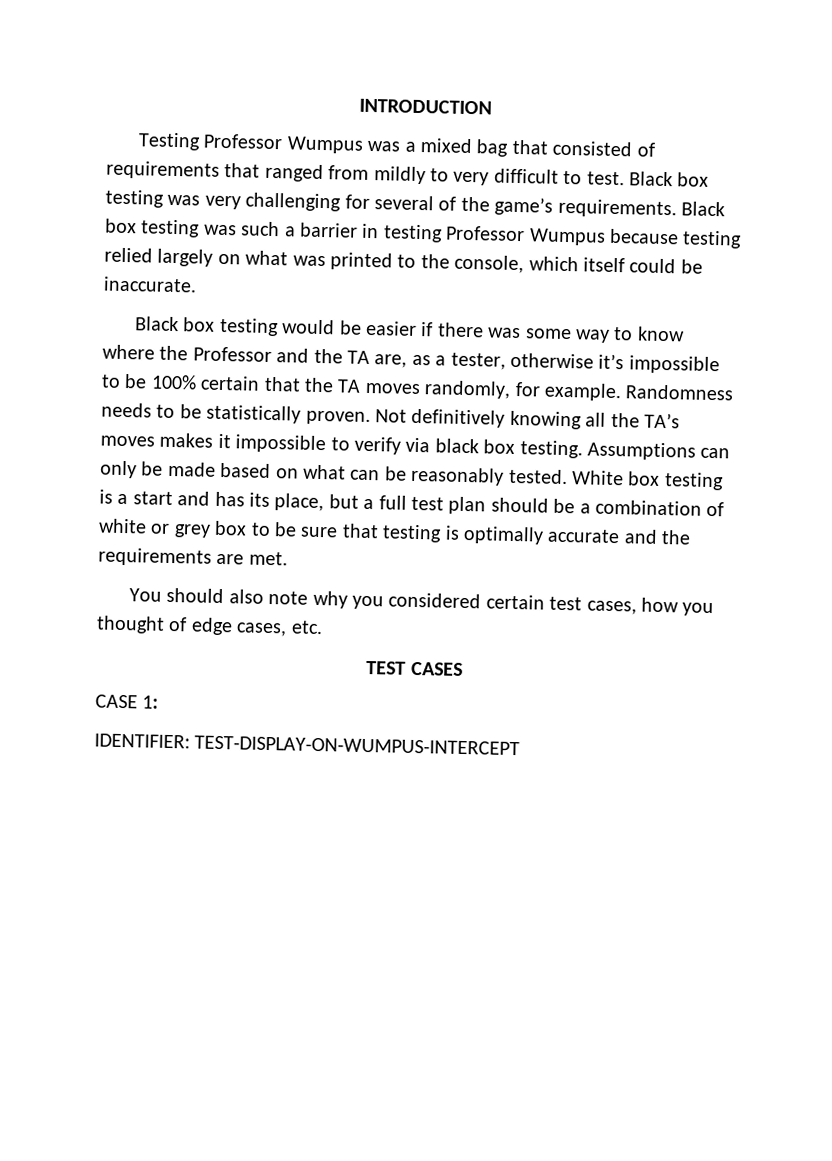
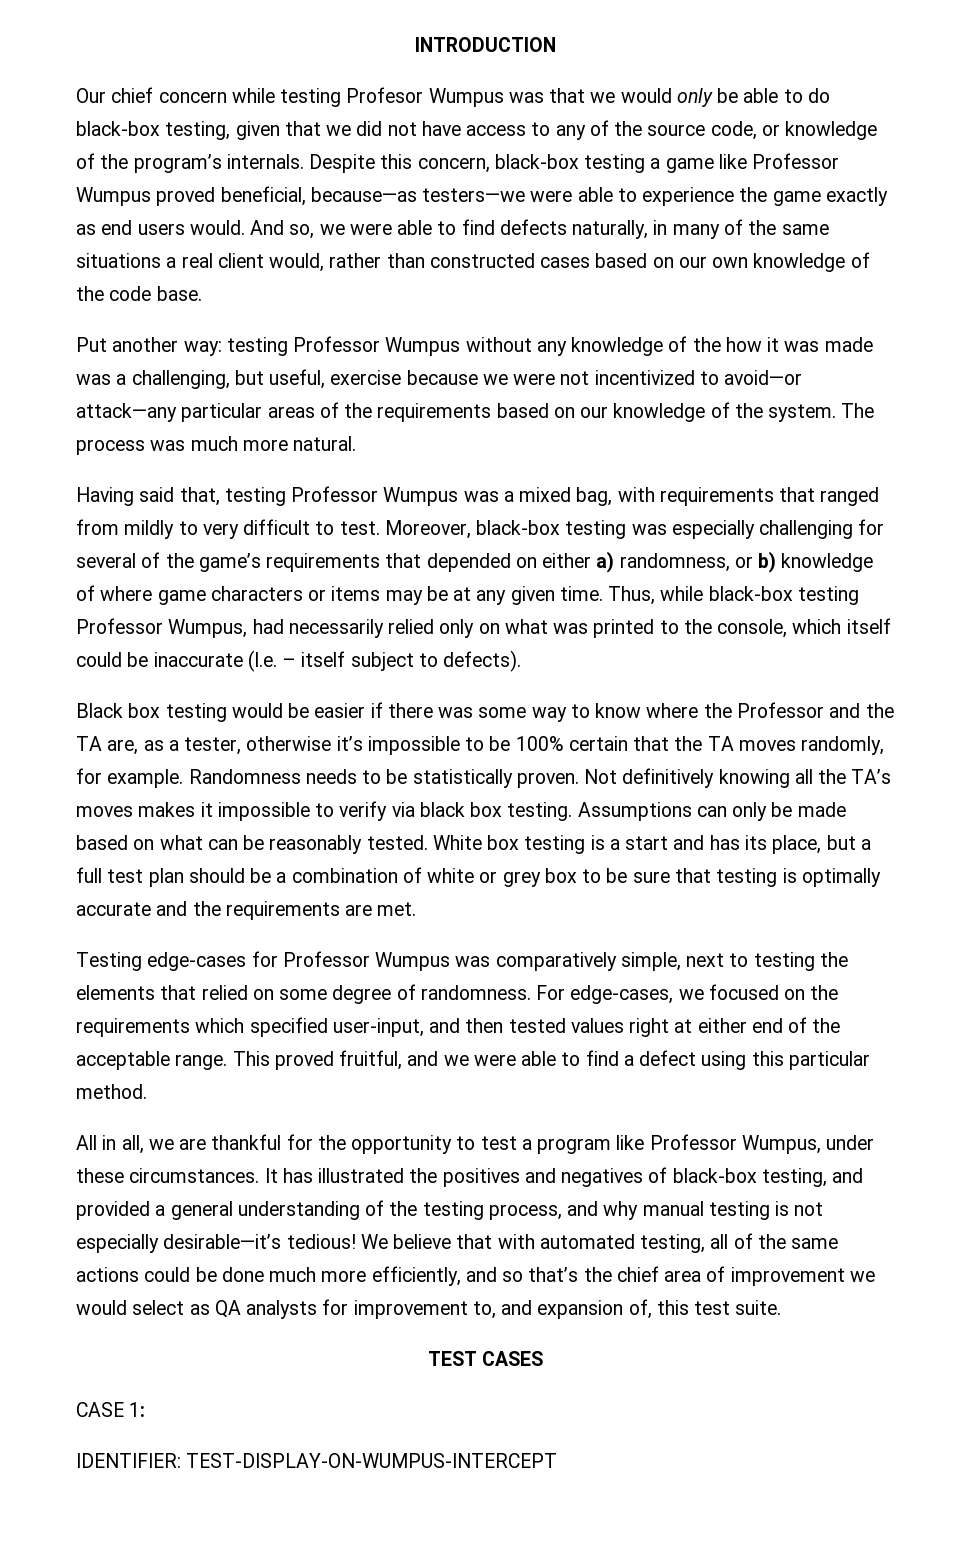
- Testing Professor Wumpus was a mixed bag that consisted of requirements that ranged from mildly to very difficult to test.
+ Our chief concern while testing Profesor Wumpus was that we would only be able to do black-box testing, given that we did not have access to any of the source code, or knowledge of the program’s internals. Despite this concern, black-box testing a game like Professor Wumpus proved beneficial, because—as testers—we were able to experience the game exactly as end users would. And so, we were able to find defects naturally, in many of the same situations a real client would, rather than constructed cases based on our own knowledge of the code base.
+ Put another way: testing Professor Wumpus without any knowledge of the how it was made was a challenging, but useful, exercise because we were not incentivized to avoid—or attack—any particular areas of the requirements based on our knowledge of the system. The process was much more natural.
+ Having said that, testing Professor Wumpus was a mixed bag, with requirements that ranged from mildly to very difficult to test.
- Black box testing was very challenging for several of the game’s requirements. Black box testing was such a barrier in testing Professor Wumpus because testing relied largely on what was printed to the console, which itself could be inaccurate.
+ Moreover, black-box testing was especially challenging for several of the game’s requirements that depended on either a) randomness, or b) knowledge of where game characters or items may be at any given time. Thus, while black-box testing Professor Wumpus, had necessarily relied only on what was printed to the console, which itself could be inaccurate (I.e. – itself subject to defects).
- You should also note why you considered certain test cases, how you thought of edge cases, etc.
+ Testing edge-cases for Professor Wumpus was comparatively simple, next to testing the elements that relied on some degree of randomness. For edge-cases, we focused on the requirements which specified user-input, and then tested values right at either end of the acceptable range. This proved fruitful, and we were able to find a defect using this particular method.
+ All in all, we are thankful for the opportunity to test a program like Professor Wumpus, under these circumstances. It has illustrated the positives and negatives of black-box testing, and provided a general understanding of the testing process, and why manual testing is not especially desirable—it’s tedious! We believe that with automated testing, all of the same actions could be done much more efficiently, and so that’s the chief area of improvement we would select as QA analysts for improvement to, and expansion of, this test suite.

